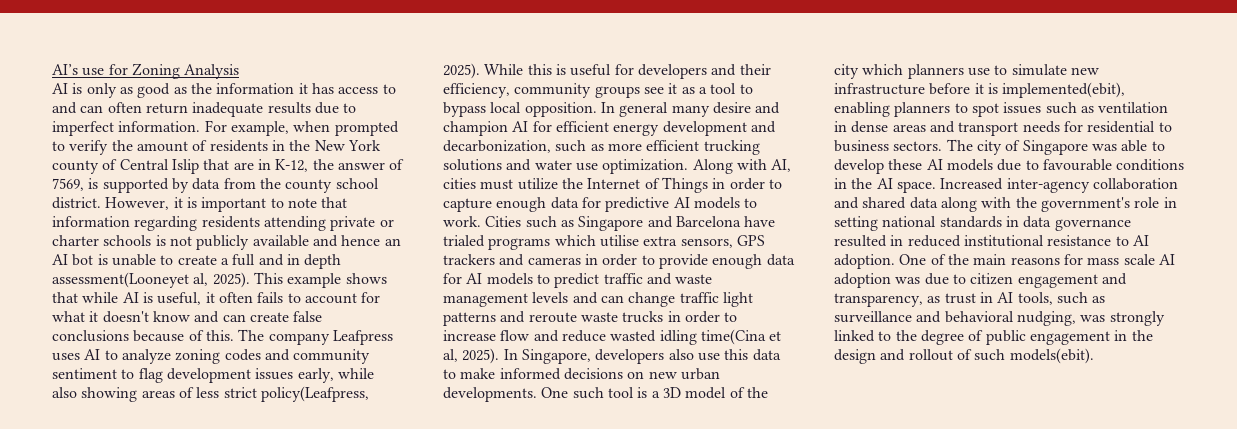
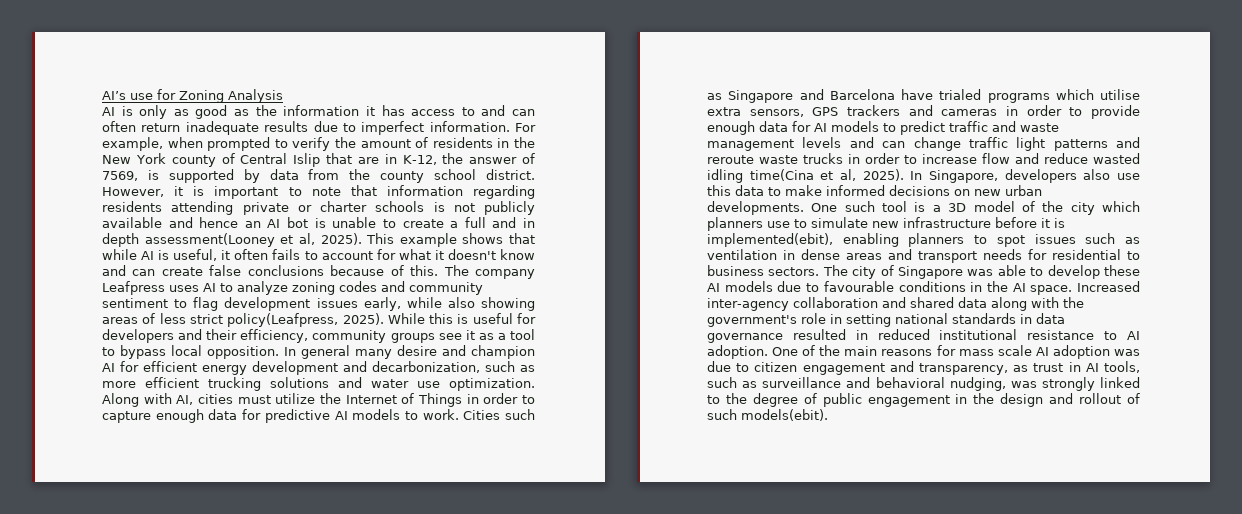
- However, it is important to note that information regarding residents attending private or charter schools is not publicly available and hence an AI bot is unable to create a full and in depth assessment(Looneyet al, 2025).
+ However, it is important to note that information regarding residents attending private or charter schools is not publicly available and hence an AI bot is unable to create a full and in depth assessment(Looney et al, 2025).

